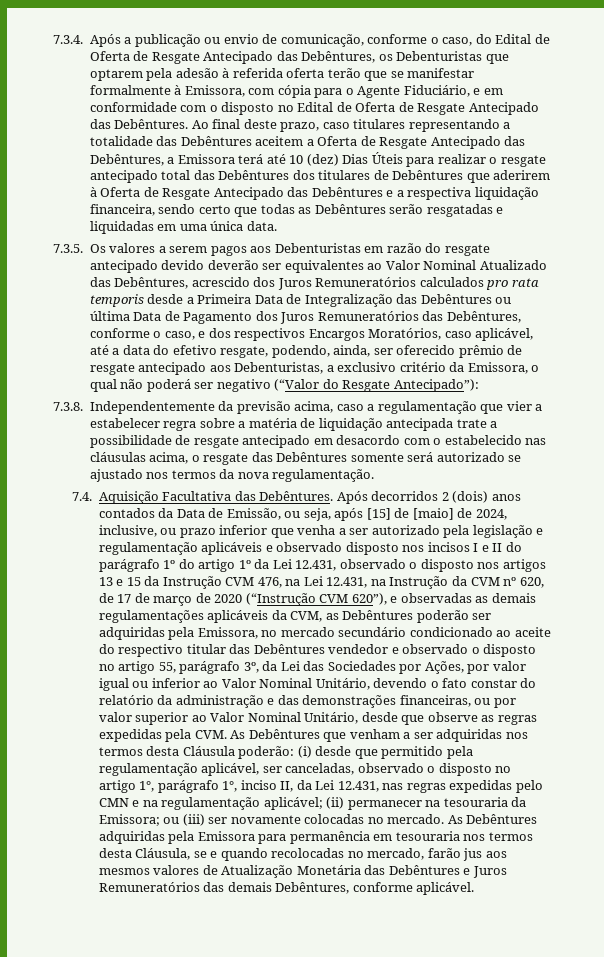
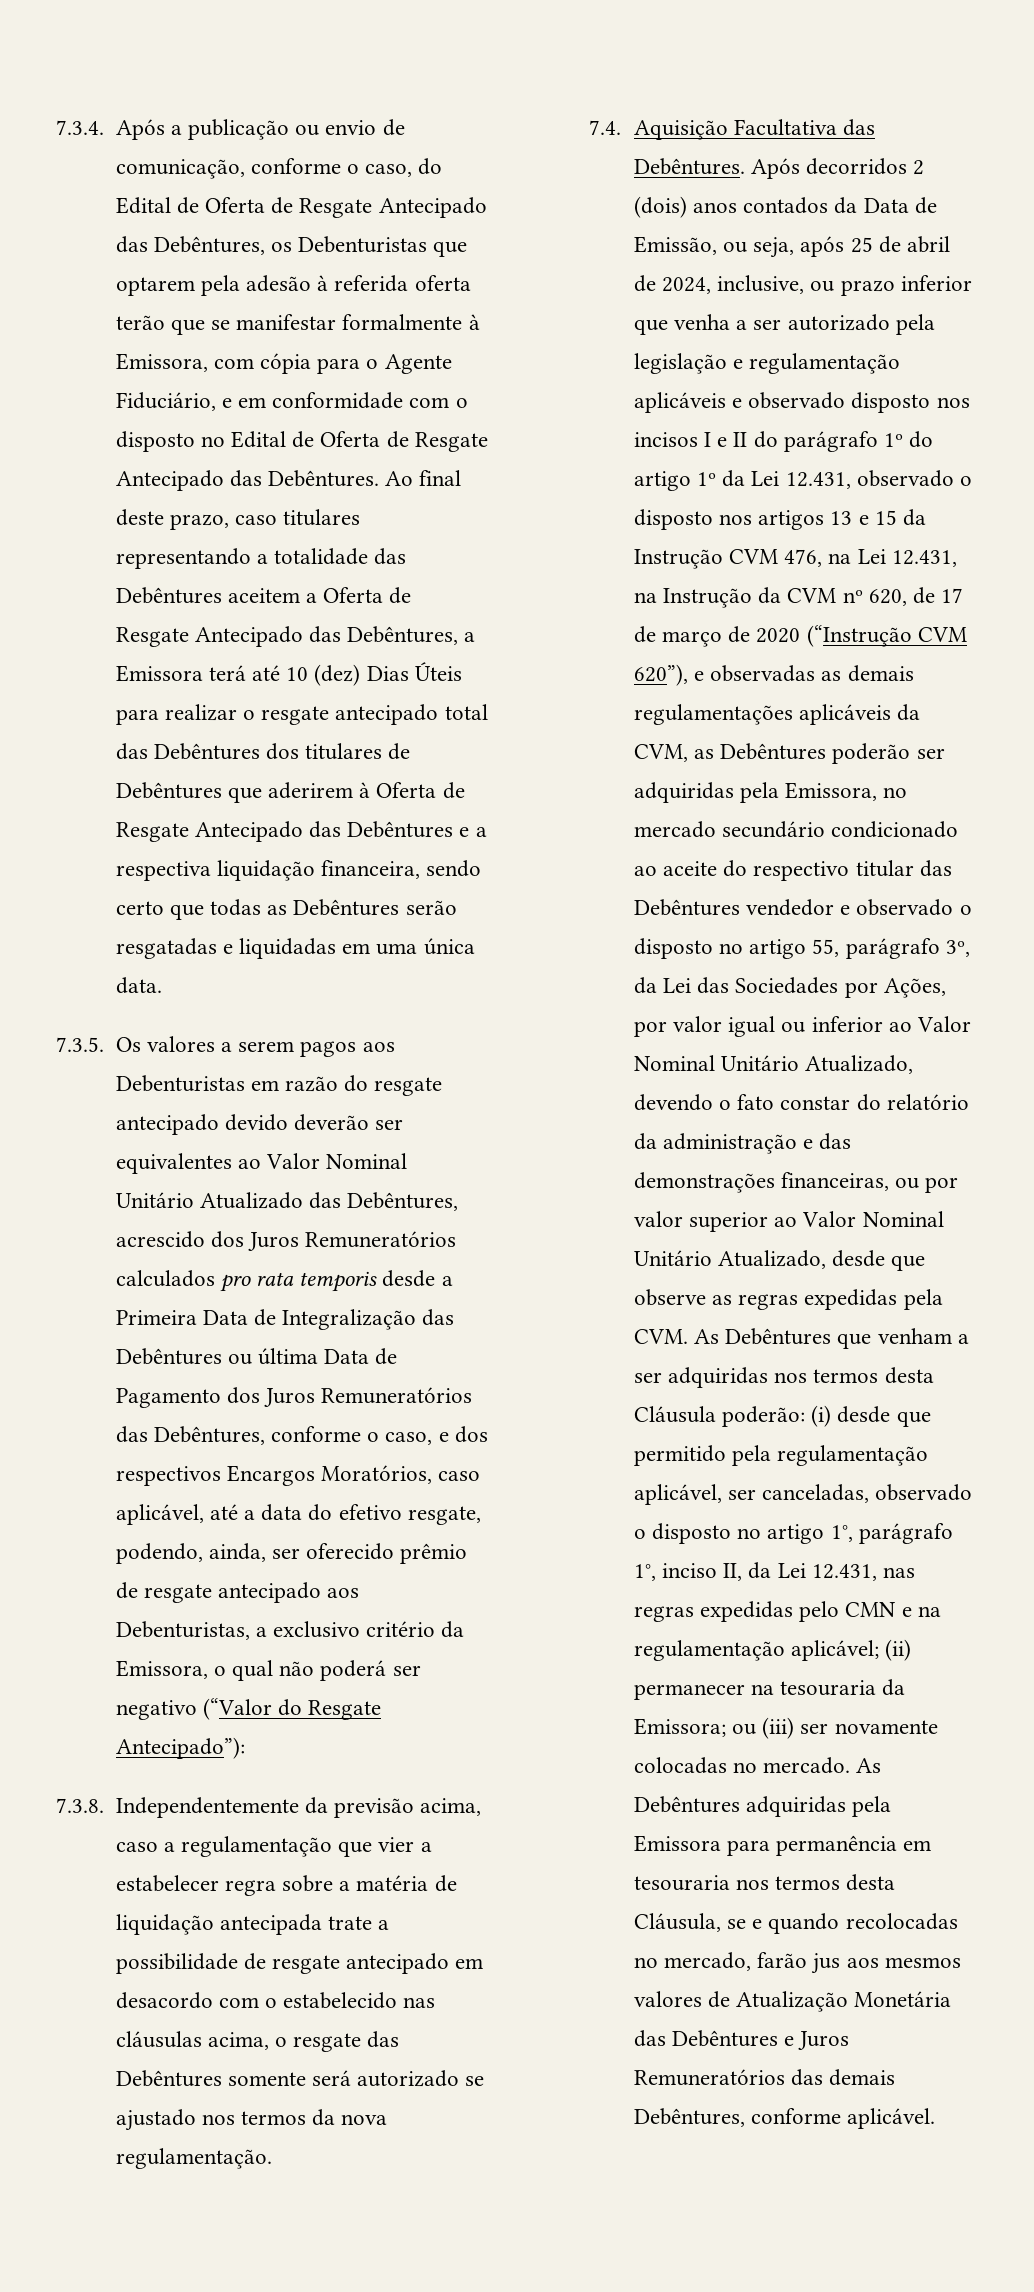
- 7.3.5. Os valores a serem pagos aos Debenturistas em razão do resgate antecipado devido deverão ser equivalentes ao Valor Nominal Atualizado das Debêntures, acrescido dos Juros Remuneratórios calculados pro rata temporis desde a Primeira Data de Integralização das Debêntures ou última Data de Pagamento dos Juros Remuneratórios das Debêntures, conforme o caso, e dos respectivos Encargos Moratórios, caso aplicável, até a data do efetivo resgate, podendo, ainda, ser oferecido prêmio de resgate antecipado aos Debenturistas, a exclusivo critério da Emissora, o qual não poderá ser negativo (“Valor do Resgate Antecipado”):
+ 7.3.5. Os valores a serem pagos aos Debenturistas em razão do resgate antecipado devido deverão ser equivalentes ao Valor Nominal Unitário Atualizado das Debêntures, acrescido dos Juros Remuneratórios calculados pro rata temporis desde a Primeira Data de Integralização das Debêntures ou última Data de Pagamento dos Juros Remuneratórios das Debêntures, conforme o caso, e dos respectivos Encargos Moratórios, caso aplicável, até a data do efetivo resgate, podendo, ainda, ser oferecido prêmio de resgate antecipado aos Debenturistas, a exclusivo critério da Emissora, o qual não poderá ser negativo (“Valor do Resgate Antecipado”):
- Após decorridos 2 (dois) anos contados da Data de Emissão, ou seja, após [15] de [maio] de 2024, inclusive, ou prazo inferior que venha a ser autorizado pela legislação e regulamentação aplicáveis e observado disposto nos incisos I e II do parágrafo 1º do artigo 1º da Lei 12.431, observado o disposto nos artigos 13 e 15 da Instrução CVM 476, na Lei 12.431, na Instrução da CVM nº 620, de 17 de março de 2020 (“Instrução CVM 620”), e observadas as demais regulamentações aplicáveis da CVM, as Debêntures poderão ser adquiridas pela Emissora, no mercado secundário condicionado ao aceite do respectivo titular das Debêntures vendedor e observado o disposto no artigo 55, parágrafo 3º, da Lei das Sociedades por Ações, por valor igual ou inferior ao Valor Nominal Unitário, devendo o fato constar do relatório da administração e das demonstrações financeiras, ou por valor superior ao Valor Nominal Unitário, desde que observe as regras expedidas pela CVM. As Debêntures que venham a ser adquiridas nos termos desta Cláusula poderão:
+ Após decorridos 2 (dois) anos contados da Data de Emissão, ou seja, após 25 de abril de 2024, inclusive, ou prazo inferior que venha a ser autorizado pela legislação e regulamentação aplicáveis e observado disposto nos incisos I e II do parágrafo 1º do artigo 1º da Lei 12.431, observado o disposto nos artigos 13 e 15 da Instrução CVM 476, na Lei 12.431, na Instrução da CVM nº 620, de 17 de março de 2020 (“Instrução CVM 620”), e observadas as demais regulamentações aplicáveis da CVM, as Debêntures poderão ser adquiridas pela Emissora, no mercado secundário condicionado ao aceite do respectivo titular das Debêntures vendedor e observado o disposto no artigo 55, parágrafo 3º, da Lei das Sociedades por Ações, por valor igual ou inferior ao Valor Nominal Unitário Atualizado, devendo o fato constar do relatório da administração e das demonstrações financeiras, ou por valor superior ao Valor Nominal Unitário Atualizado, desde que observe as regras expedidas pela CVM. As Debêntures que venham a ser adquiridas nos termos desta Cláusula poderão:

